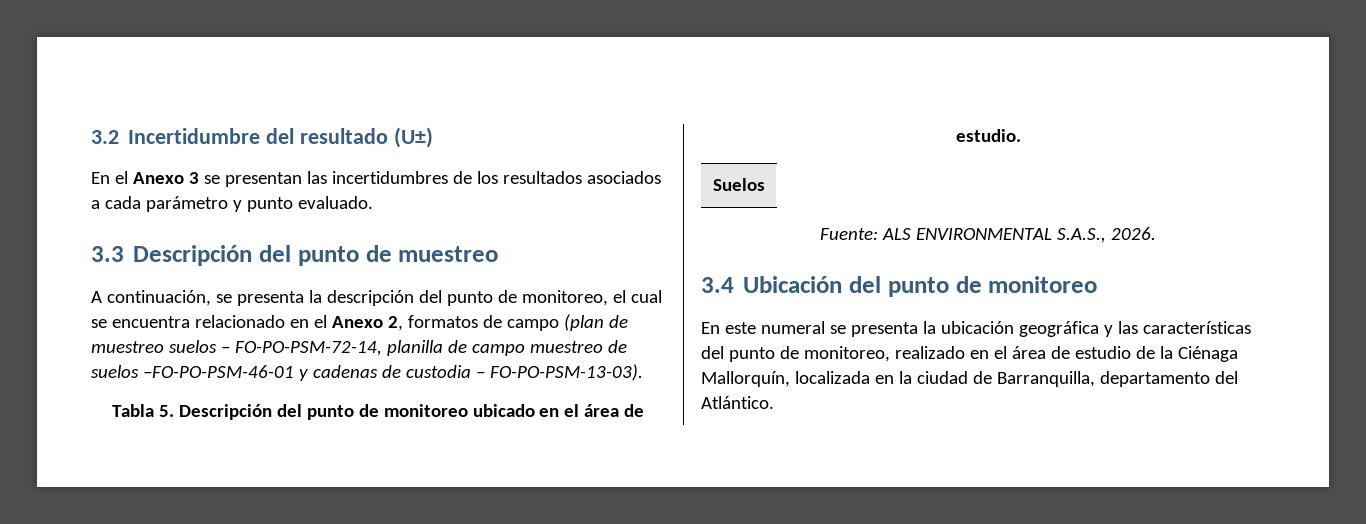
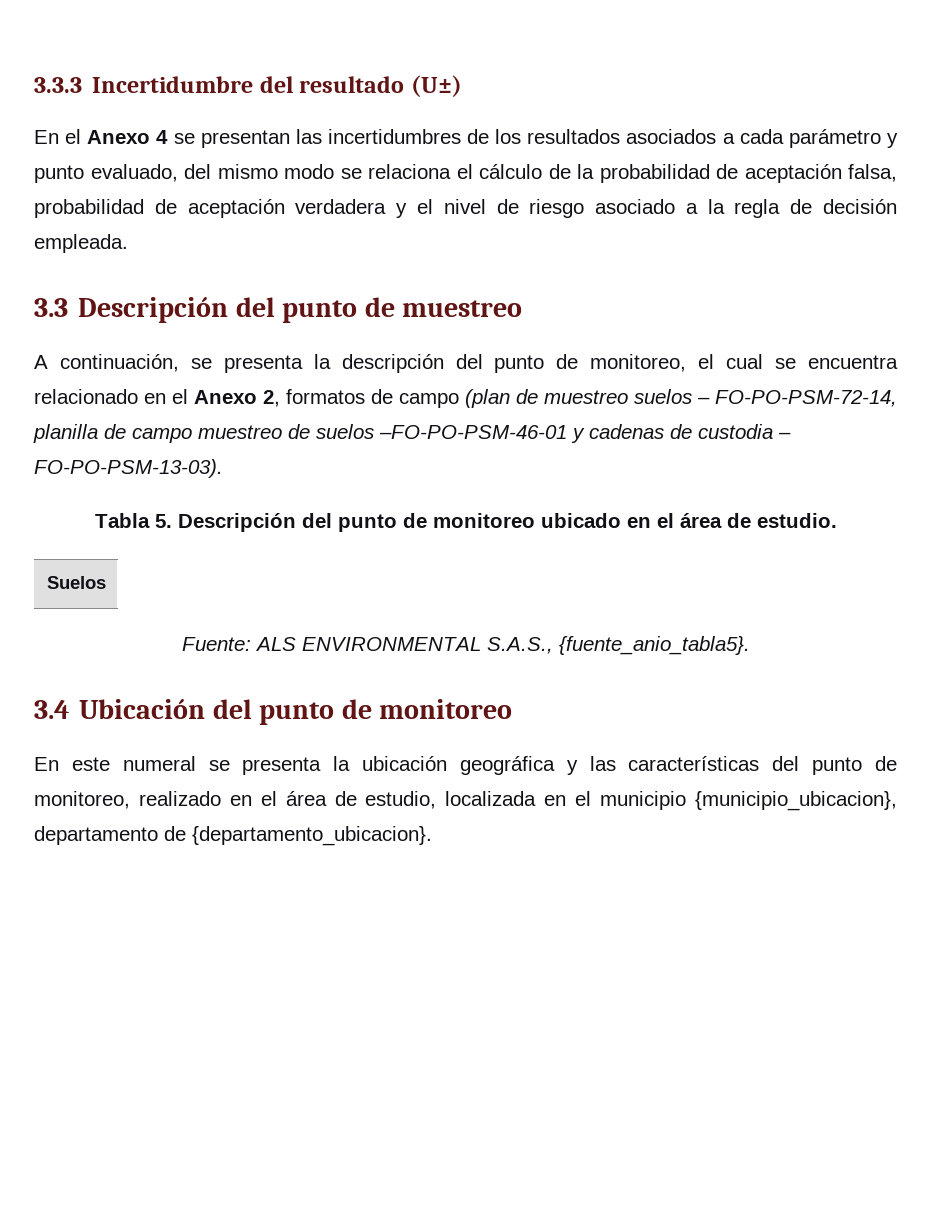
- 3.2 Incertidumbre del resultado (U±)
+ 3.3.3 Incertidumbre del resultado (U±)
- En el Anexo 3 se presentan las incertidumbres de los resultados asociados a cada parámetro y punto evaluado.
+ En el Anexo 4 se presentan las incertidumbres de los resultados asociados a cada parámetro y punto evaluado, del mismo modo se relaciona el cálculo de la probabilidad de aceptación falsa, probabilidad de aceptación verdadera y el nivel de riesgo asociado a la regla de decisión empleada.
- Fuente: ALS ENVIRONMENTAL S.A.S., 2026.
+ Fuente: ALS ENVIRONMENTAL S.A.S., {fuente_anio_tabla5}.
- En este numeral se presenta la ubicación geográfica y las características del punto de monitoreo, realizado en el área de estudio de la Ciénaga Mallorquín, localizada en la ciudad de Barranquilla, departamento del Atlántico.
+ En este numeral se presenta la ubicación geográfica y las características del punto de monitoreo, realizado en el área de estudio, localizada en el municipio {municipio_ubicacion}, departamento de {departamento_ubicacion}.

